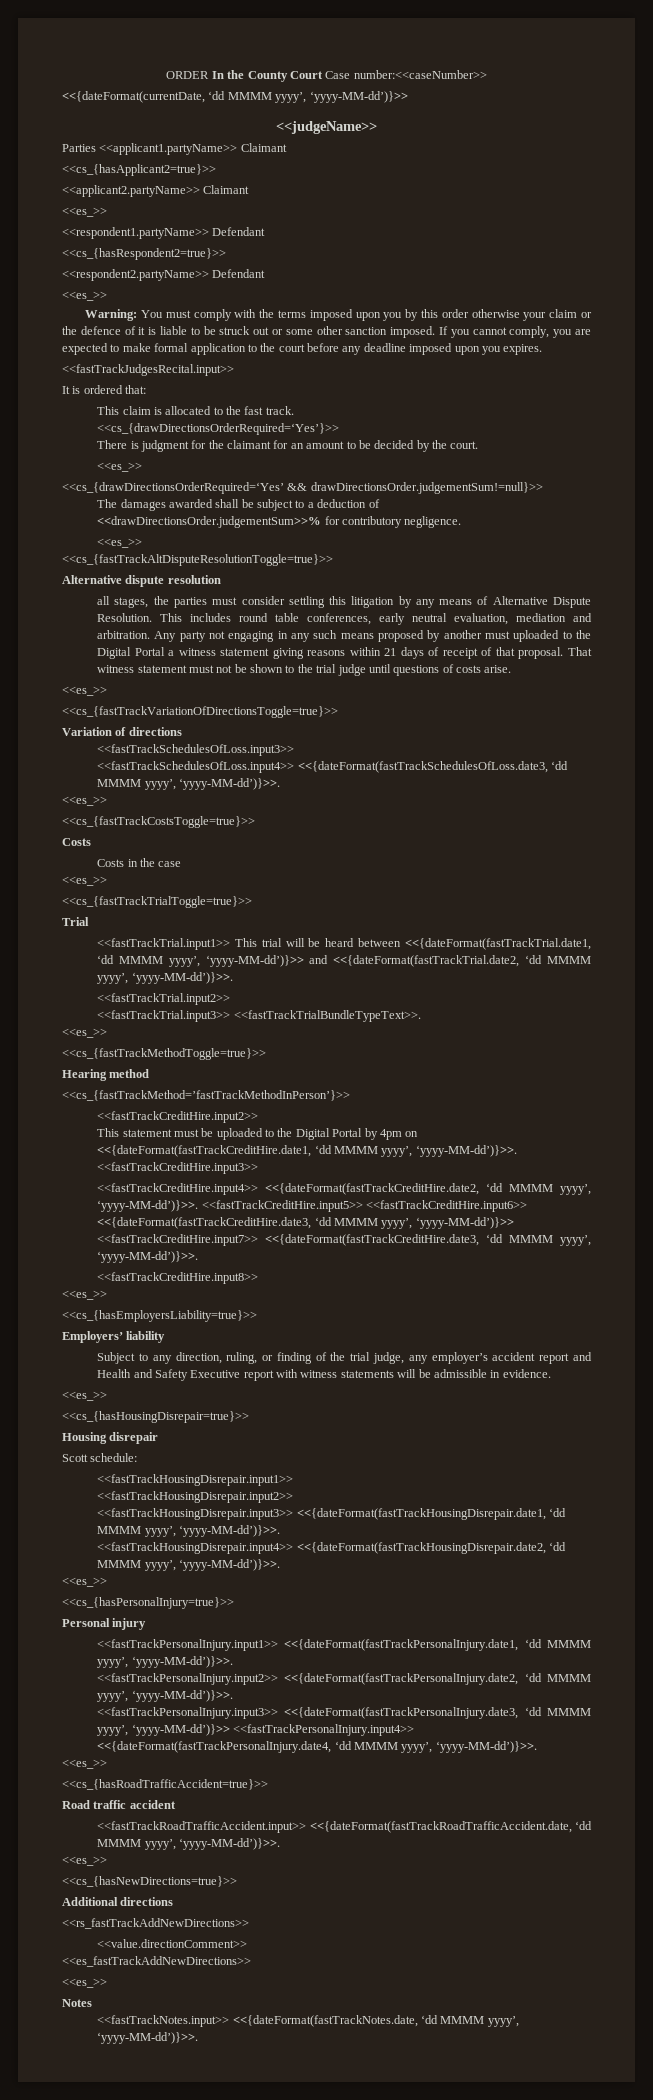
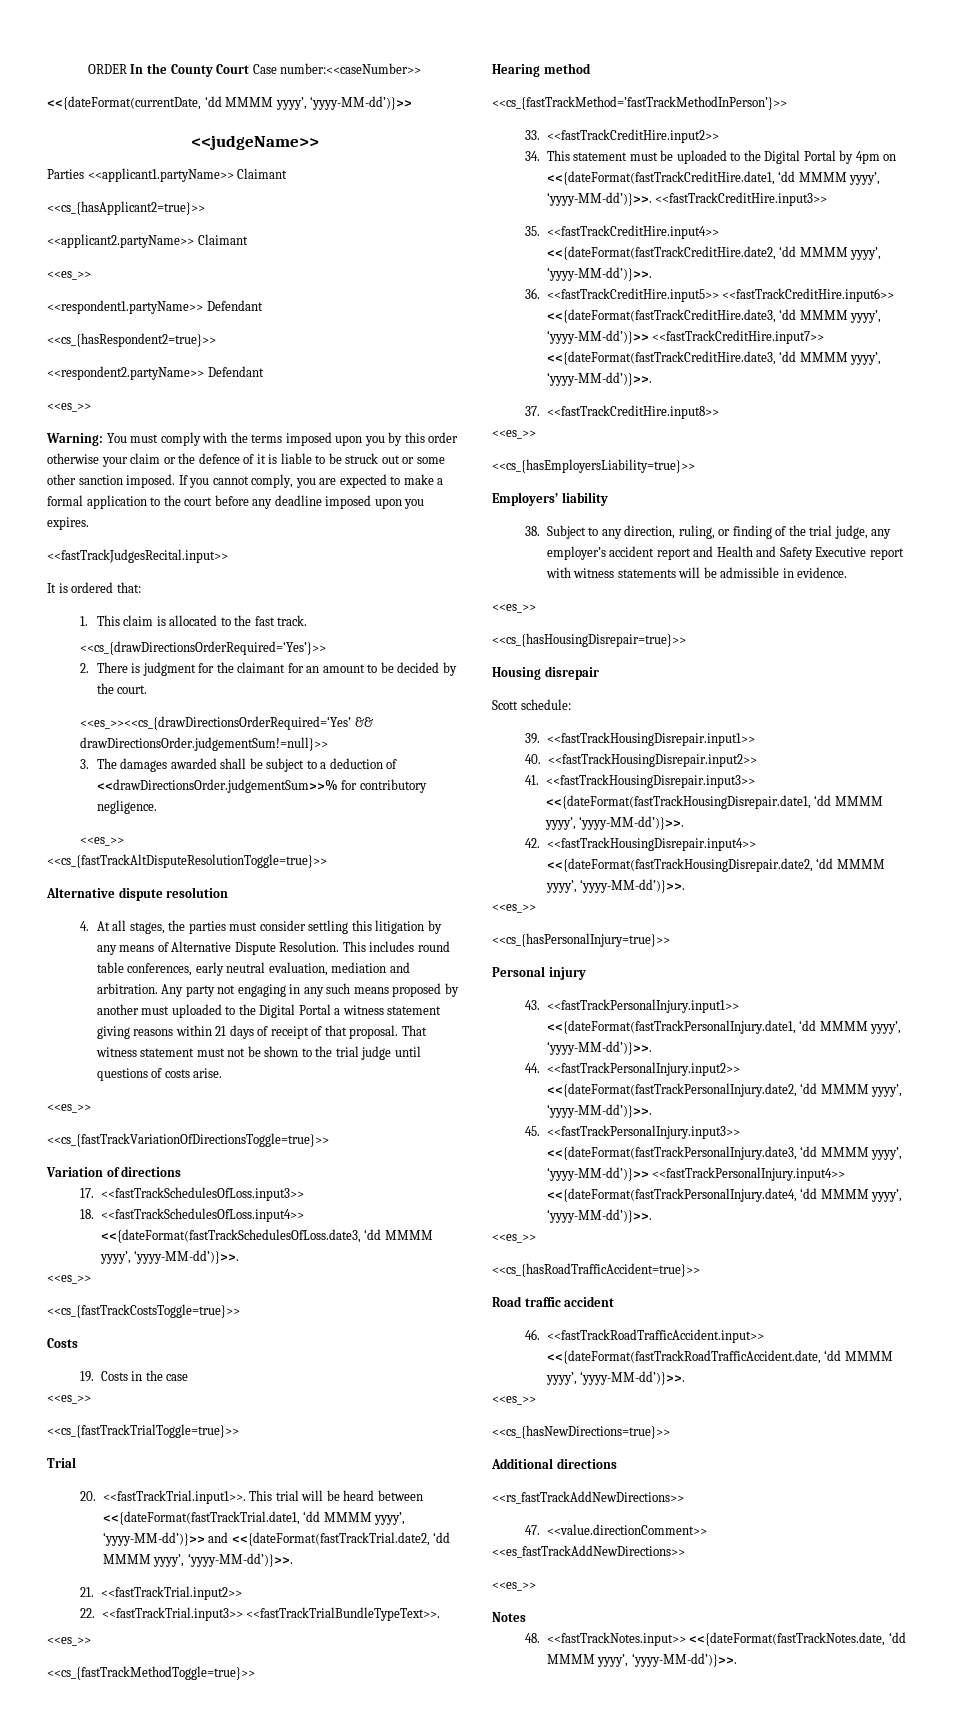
- If you cannot comply, you are expected to make formal application to the court before any deadline imposed upon you expires.
+ If you cannot comply, you are expected to make a formal application to the court before any deadline imposed upon you expires.
- This claim is allocated to the fast track.
+ 1. This claim is allocated to the fast track.
- There is judgment for the claimant for an amount to be decided by the court.
- <<es_>>
- <<cs_{drawDirectionsOrderRequired=‘Yes’ && drawDirectionsOrder.judgementSum!=null}>>
+ 2. There is judgment for the claimant for an amount to be decided by the court.
+ <<es_>><<cs_{drawDirectionsOrderRequired=‘Yes’ && drawDirectionsOrder.judgementSum!=null}>>
- The damages awarded shall be subject to a deduction of <<drawDirectionsOrder.judgementSum>>% for contributory negligence.
+ 3. The damages awarded shall be subject to a deduction of <<drawDirectionsOrder.judgementSum>>% for contributory negligence.
- all stages, the parties must consider settling this litigation by any means of Alternative Dispute Resolution.
+ 4. At all stages, the parties must consider settling this litigation by any means of Alternative Dispute Resolution.
- <<fastTrackSchedulesOfLoss.input3>>
+ 17. <<fastTrackSchedulesOfLoss.input3>>
- <<fastTrackSchedulesOfLoss.input4>> <<{dateFormat(fastTrackSchedulesOfLoss.date3, ‘dd MMMM yyyy’, ‘yyyy-MM-dd’)}>>.
+ 18. <<fastTrackSchedulesOfLoss.input4>> <<{dateFormat(fastTrackSchedulesOfLoss.date3, ‘dd MMMM yyyy’, ‘yyyy-MM-dd’)}>>.
- Costs in the case
+ 19. Costs in the case
- <<fastTrackTrial.input1>> This trial will be heard between <<{dateFormat(fastTrackTrial.date1, ‘dd MMMM yyyy’, ‘yyyy-MM-dd’)}>> and <<{dateFormat(fastTrackTrial.date2, ‘dd MMMM yyyy’, ‘yyyy-MM-dd’)}>>.
+ 20. <<fastTrackTrial.input1>>. This trial will be heard between <<{dateFormat(fastTrackTrial.date1, ‘dd MMMM yyyy’, ‘yyyy-MM-dd’)}>> and <<{dateFormat(fastTrackTrial.date2, ‘dd MMMM yyyy’, ‘yyyy-MM-dd’)}>>.
- <<fastTrackTrial.input2>>
+ 21. <<fastTrackTrial.input2>>
- <<fastTrackTrial.input3>> <<fastTrackTrialBundleTypeText>>.
+ 22. <<fastTrackTrial.input3>> <<fastTrackTrialBundleTypeText>>.
- <<fastTrackCreditHire.input2>>
+ 33. <<fastTrackCreditHire.input2>>
- This statement must be uploaded to the Digital Portal by 4pm on <<{dateFormat(fastTrackCreditHire.date1, ‘dd MMMM yyyy’, ‘yyyy-MM-dd’)}>>.
+ 34. This statement must be uploaded to the Digital Portal by 4pm on <<{dateFormat(fastTrackCreditHire.date1, ‘dd MMMM yyyy’, ‘yyyy-MM-dd’)}>>.
- <<fastTrackCreditHire.input4>> <<{dateFormat(fastTrackCreditHire.date2, ‘dd MMMM yyyy’, ‘yyyy-MM-dd’)}>>. <<fastTrackCreditHire.input5>> <<fastTrackCreditHire.input6>> <<{dateFormat(fastTrackCreditHire.date3, ‘dd MMMM yyyy’, ‘yyyy-MM-dd’)}>> <<fastTrackCreditHire.input7>> <<{dateFormat(fastTrackCreditHire.date3, ‘dd MMMM yyyy’, ‘yyyy-MM-dd’)}>>.
+ 35. <<fastTrackCreditHire.input4>> <<{dateFormat(fastTrackCreditHire.date2, ‘dd MMMM yyyy’, ‘yyyy-MM-dd’)}>>.
+ 36. <<fastTrackCreditHire.input5>> <<fastTrackCreditHire.input6>> <<{dateFormat(fastTrackCreditHire.date3, ‘dd MMMM yyyy’, ‘yyyy-MM-dd’)}>> <<fastTrackCreditHire.input7>> <<{dateFormat(fastTrackCreditHire.date3, ‘dd MMMM yyyy’, ‘yyyy-MM-dd’)}>>.
- <<fastTrackCreditHire.input8>>
+ 37. <<fastTrackCreditHire.input8>>
- Subject to any direction, ruling, or finding of the trial judge, any employer’s accident report and Health and Safety Executive report with witness statements will be admissible in evidence.
+ 38. Subject to any direction, ruling, or finding of the trial judge, any employer’s accident report and Health and Safety Executive report with witness statements will be admissible in evidence.
- <<fastTrackHousingDisrepair.input1>>
+ 39. <<fastTrackHousingDisrepair.input1>>
- <<fastTrackHousingDisrepair.input2>>
+ 40. <<fastTrackHousingDisrepair.input2>>
- <<fastTrackHousingDisrepair.input3>> <<{dateFormat(fastTrackHousingDisrepair.date1, ‘dd MMMM yyyy’, ‘yyyy-MM-dd’)}>>.
+ 41. <<fastTrackHousingDisrepair.input3>> <<{dateFormat(fastTrackHousingDisrepair.date1, ‘dd MMMM yyyy’, ‘yyyy-MM-dd’)}>>.
- <<fastTrackHousingDisrepair.input4>> <<{dateFormat(fastTrackHousingDisrepair.date2, ‘dd MMMM yyyy’, ‘yyyy-MM-dd’)}>>.
+ 42. <<fastTrackHousingDisrepair.input4>> <<{dateFormat(fastTrackHousingDisrepair.date2, ‘dd MMMM yyyy’, ‘yyyy-MM-dd’)}>>.
- <<fastTrackPersonalInjury.input1>> <<{dateFormat(fastTrackPersonalInjury.date1, ‘dd MMMM yyyy’, ‘yyyy-MM-dd’)}>>.
+ 43. <<fastTrackPersonalInjury.input1>> <<{dateFormat(fastTrackPersonalInjury.date1, ‘dd MMMM yyyy’, ‘yyyy-MM-dd’)}>>.
- <<fastTrackPersonalInjury.input2>> <<{dateFormat(fastTrackPersonalInjury.date2, ‘dd MMMM yyyy’, ‘yyyy-MM-dd’)}>>.
+ 44. <<fastTrackPersonalInjury.input2>> <<{dateFormat(fastTrackPersonalInjury.date2, ‘dd MMMM yyyy’, ‘yyyy-MM-dd’)}>>.
- <<fastTrackPersonalInjury.input3>> <<{dateFormat(fastTrackPersonalInjury.date3, ‘dd MMMM yyyy’, ‘yyyy-MM-dd’)}>> <<fastTrackPersonalInjury.input4>> <<{dateFormat(fastTrackPersonalInjury.date4, ‘dd MMMM yyyy’, ‘yyyy-MM-dd’)}>>.
+ 45. <<fastTrackPersonalInjury.input3>> <<{dateFormat(fastTrackPersonalInjury.date3, ‘dd MMMM yyyy’, ‘yyyy-MM-dd’)}>> <<fastTrackPersonalInjury.input4>> <<{dateFormat(fastTrackPersonalInjury.date4, ‘dd MMMM yyyy’, ‘yyyy-MM-dd’)}>>.
- <<fastTrackRoadTrafficAccident.input>> <<{dateFormat(fastTrackRoadTrafficAccident.date, ‘dd MMMM yyyy’, ‘yyyy-MM-dd’)}>>.
+ 46. <<fastTrackRoadTrafficAccident.input>> <<{dateFormat(fastTrackRoadTrafficAccident.date, ‘dd MMMM yyyy’, ‘yyyy-MM-dd’)}>>.
- <<value.directionComment>>
+ 47. <<value.directionComment>>
- <<fastTrackNotes.input>> <<{dateFormat(fastTrackNotes.date, ‘dd MMMM yyyy’, ‘yyyy-MM-dd’)}>>.
+ 48. <<fastTrackNotes.input>> <<{dateFormat(fastTrackNotes.date, ‘dd MMMM yyyy’, ‘yyyy-MM-dd’)}>>.

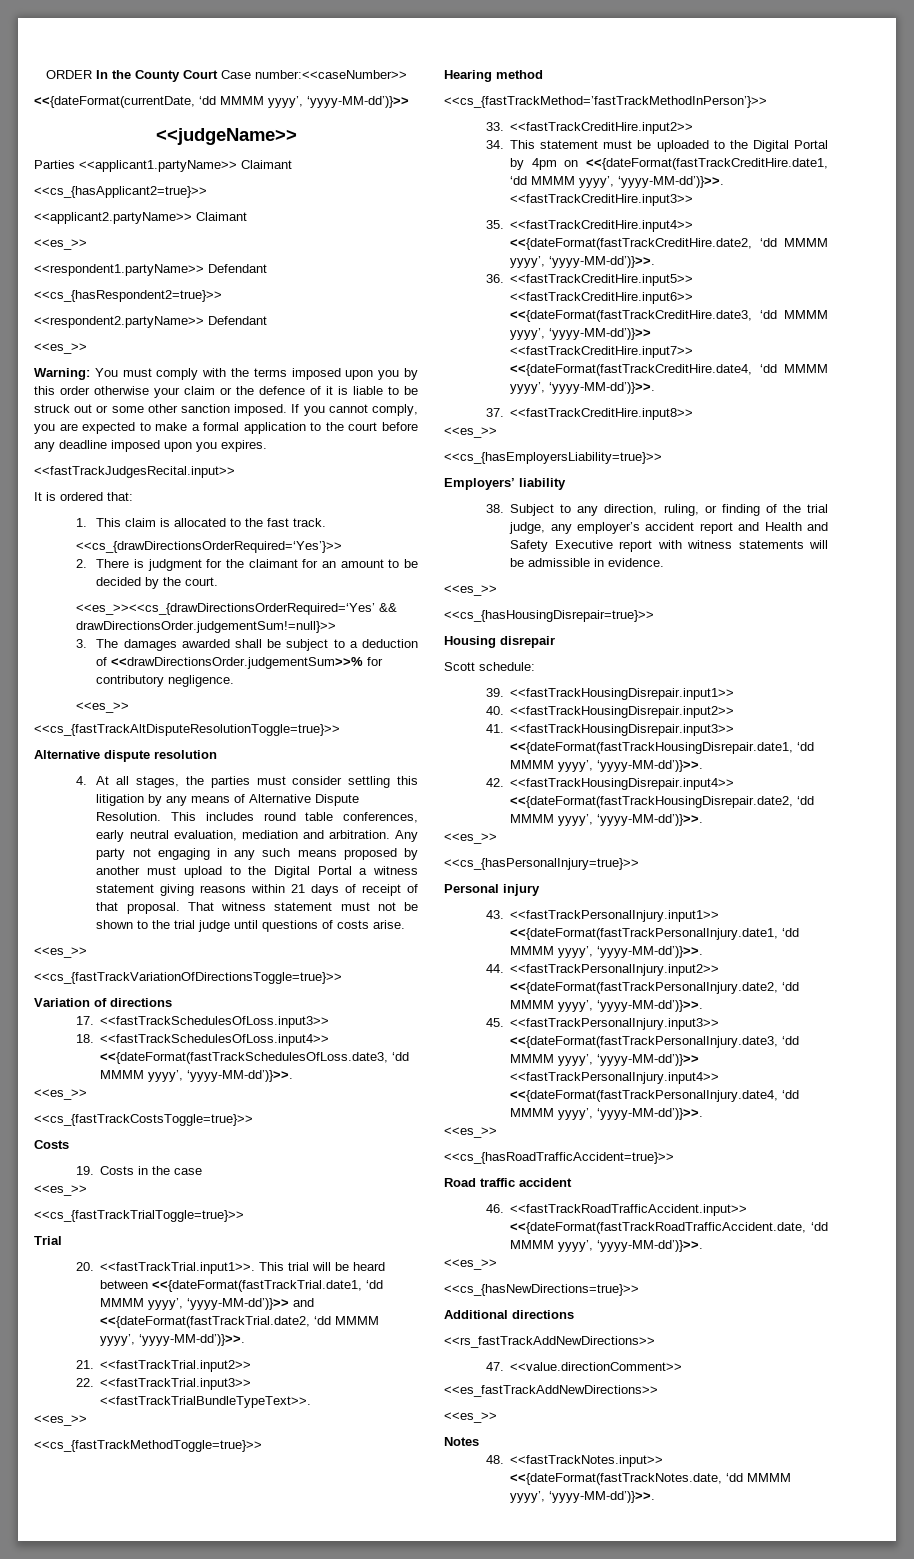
- Any party not engaging in any such means proposed by another must uploaded to the Digital Portal a witness statement giving reasons within 21 days of receipt of that proposal.
+ Any party not engaging in any such means proposed by another must upload to the Digital Portal a witness statement giving reasons within 21 days of receipt of that proposal.
- 36. <<fastTrackCreditHire.input5>> <<fastTrackCreditHire.input6>> <<{dateFormat(fastTrackCreditHire.date3, ‘dd MMMM yyyy’, ‘yyyy-MM-dd’)}>> <<fastTrackCreditHire.input7>> <<{dateFormat(fastTrackCreditHire.date3, ‘dd MMMM yyyy’, ‘yyyy-MM-dd’)}>>.
+ 36. <<fastTrackCreditHire.input5>> <<fastTrackCreditHire.input6>> <<{dateFormat(fastTrackCreditHire.date3, ‘dd MMMM yyyy’, ‘yyyy-MM-dd’)}>> <<fastTrackCreditHire.input7>> <<{dateFormat(fastTrackCreditHire.date4, ‘dd MMMM yyyy’, ‘yyyy-MM-dd’)}>>.

